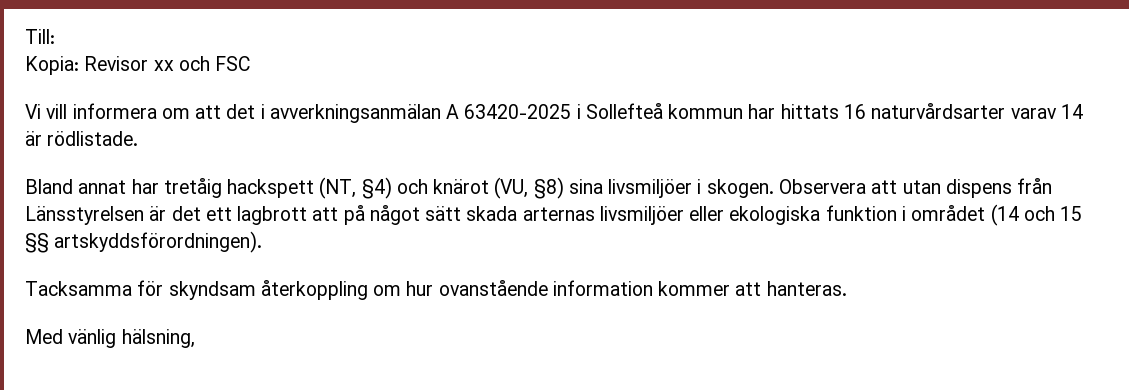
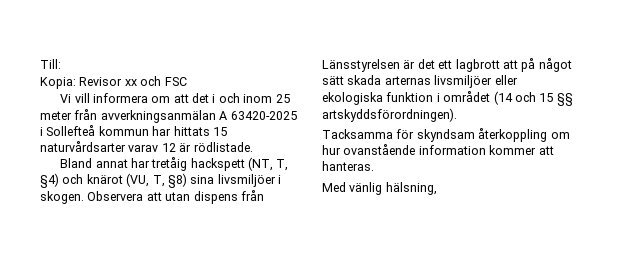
- Vi vill informera om att det i avverkningsanmälan A 63420-2025 i Sollefteå kommun har hittats 16 naturvårdsarter varav 14 är rödlistade.
+ Vi vill informera om att det i och inom 25 meter från avverkningsanmälan A 63420-2025 i Sollefteå kommun har hittats 15 naturvårdsarter varav 12 är rödlistade.
- Bland annat har tretåig hackspett (NT, §4) och knärot (VU, §8) sina livsmiljöer i skogen.
+ Bland annat har tretåig hackspett (NT, T, §4) och knärot (VU, T, §8) sina livsmiljöer i skogen.

